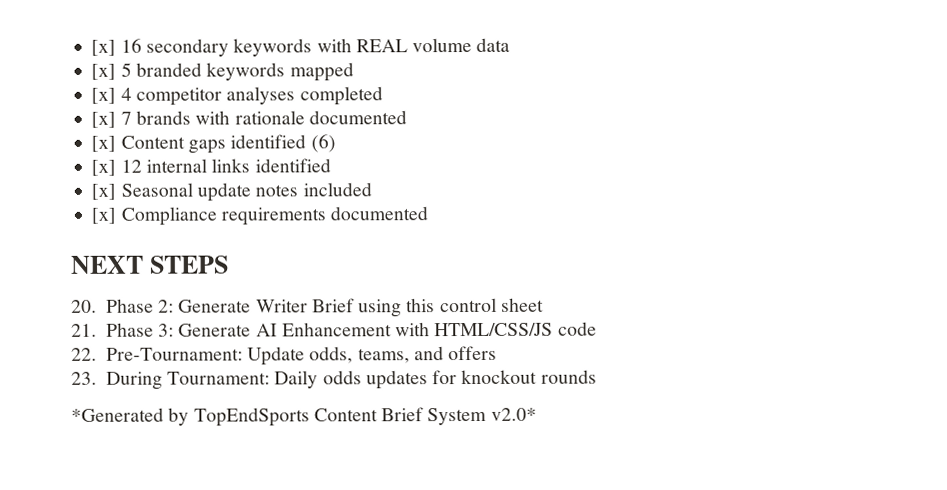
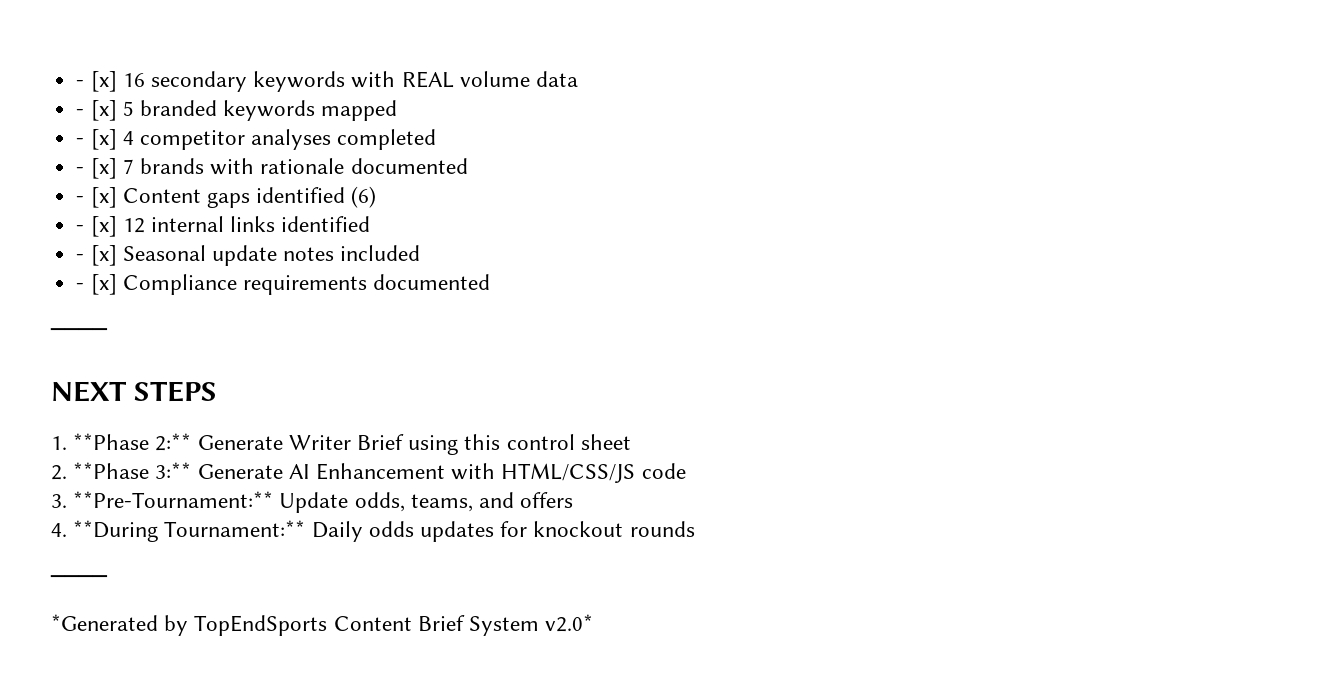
- [x] 16 secondary keywords with REAL volume data
+ - [x] 16 secondary keywords with REAL volume data
- [x] 5 branded keywords mapped
+ - [x] 5 branded keywords mapped
- [x] 4 competitor analyses completed
+ - [x] 4 competitor analyses completed
- [x] 7 brands with rationale documented
+ - [x] 7 brands with rationale documented
- [x] Content gaps identified (6)
+ - [x] Content gaps identified (6)
- [x] 12 internal links identified
+ - [x] 12 internal links identified
- [x] Seasonal update notes included
+ - [x] Seasonal update notes included
- [x] Compliance requirements documented
+ - [x] Compliance requirements documented
+ ────
- 20. Phase 2: Generate Writer Brief using this control sheet
+ 1. **Phase 2:** Generate Writer Brief using this control sheet
- 21. Phase 3: Generate AI Enhancement with HTML/CSS/JS code
+ 2. **Phase 3:** Generate AI Enhancement with HTML/CSS/JS code
- 22. Pre-Tournament: Update odds, teams, and offers
+ 3. **Pre-Tournament:** Update odds, teams, and offers
- 23. During Tournament: Daily odds updates for knockout rounds
+ 4. **During Tournament:** Daily odds updates for knockout rounds
+ ────

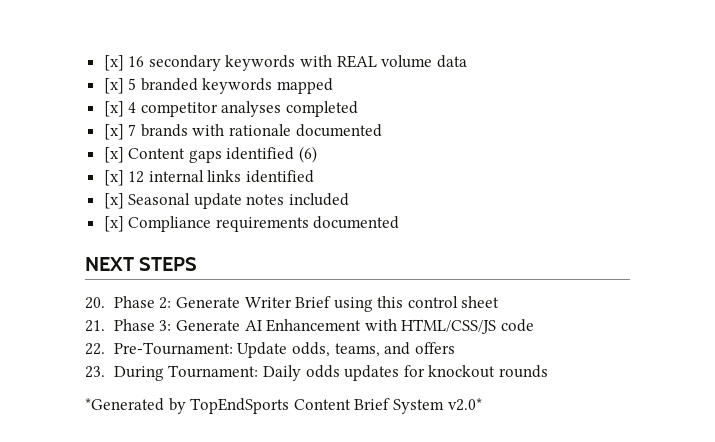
- - [x] 16 secondary keywords with REAL volume data
+ [x] 16 secondary keywords with REAL volume data
- - [x] 5 branded keywords mapped
+ [x] 5 branded keywords mapped
- - [x] 4 competitor analyses completed
+ [x] 4 competitor analyses completed
- - [x] 7 brands with rationale documented
+ [x] 7 brands with rationale documented
- - [x] Content gaps identified (6)
+ [x] Content gaps identified (6)
- - [x] 12 internal links identified
+ [x] 12 internal links identified
- - [x] Seasonal update notes included
+ [x] Seasonal update notes included
- - [x] Compliance requirements documented
- ────
+ [x] Compliance requirements documented
- 1. **Phase 2:** Generate Writer Brief using this control sheet
+ 20. Phase 2: Generate Writer Brief using this control sheet
- 2. **Phase 3:** Generate AI Enhancement with HTML/CSS/JS code
+ 21. Phase 3: Generate AI Enhancement with HTML/CSS/JS code
- 3. **Pre-Tournament:** Update odds, teams, and offers
+ 22. Pre-Tournament: Update odds, teams, and offers
- 4. **During Tournament:** Daily odds updates for knockout rounds
- ────
+ 23. During Tournament: Daily odds updates for knockout rounds

